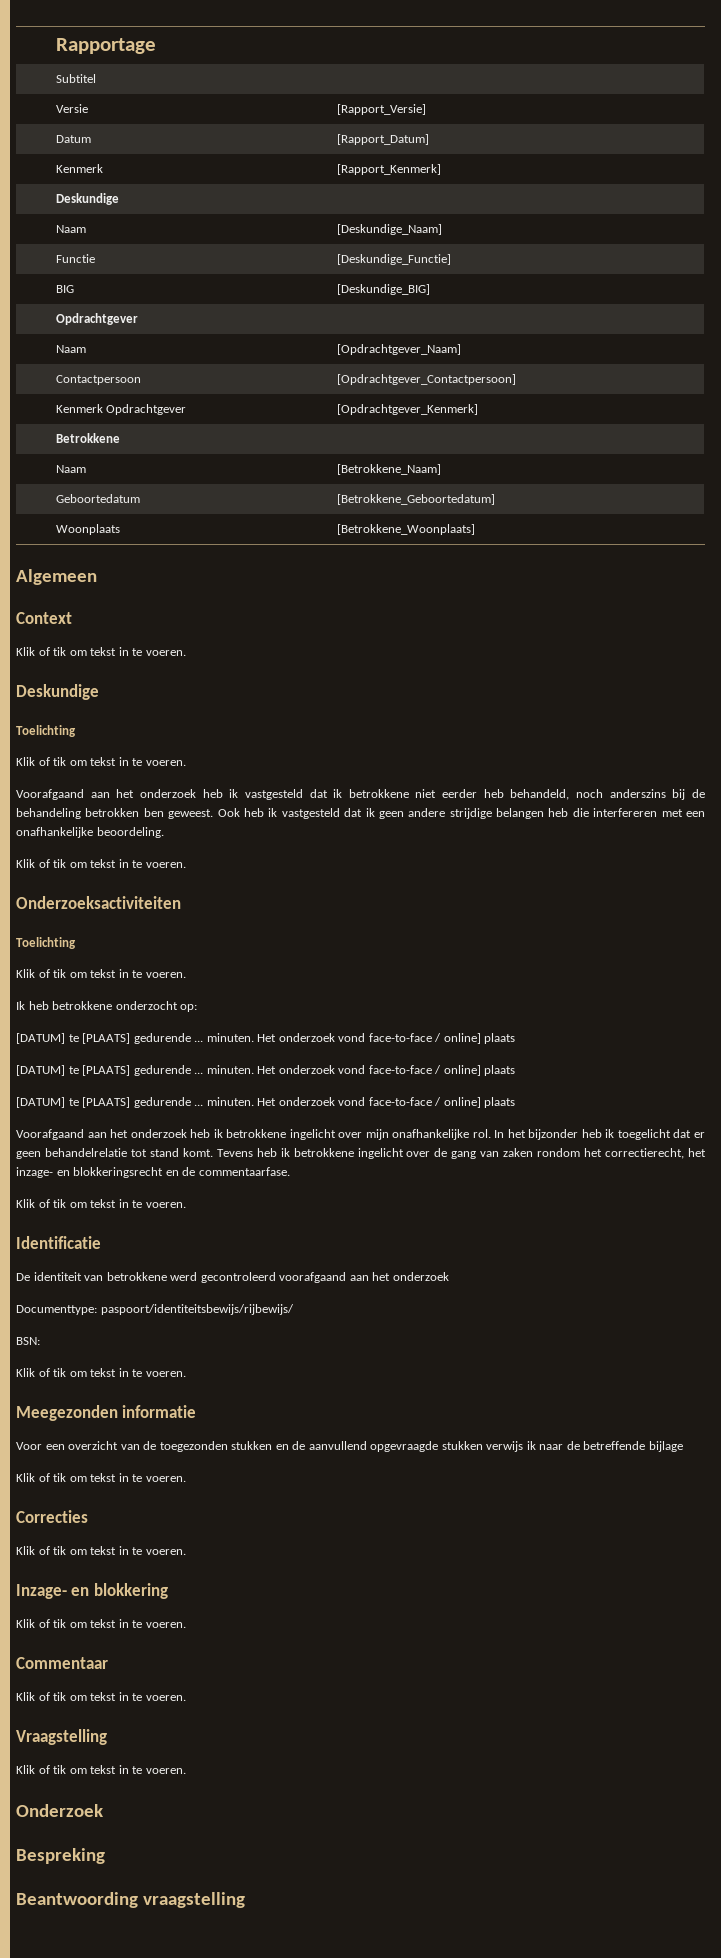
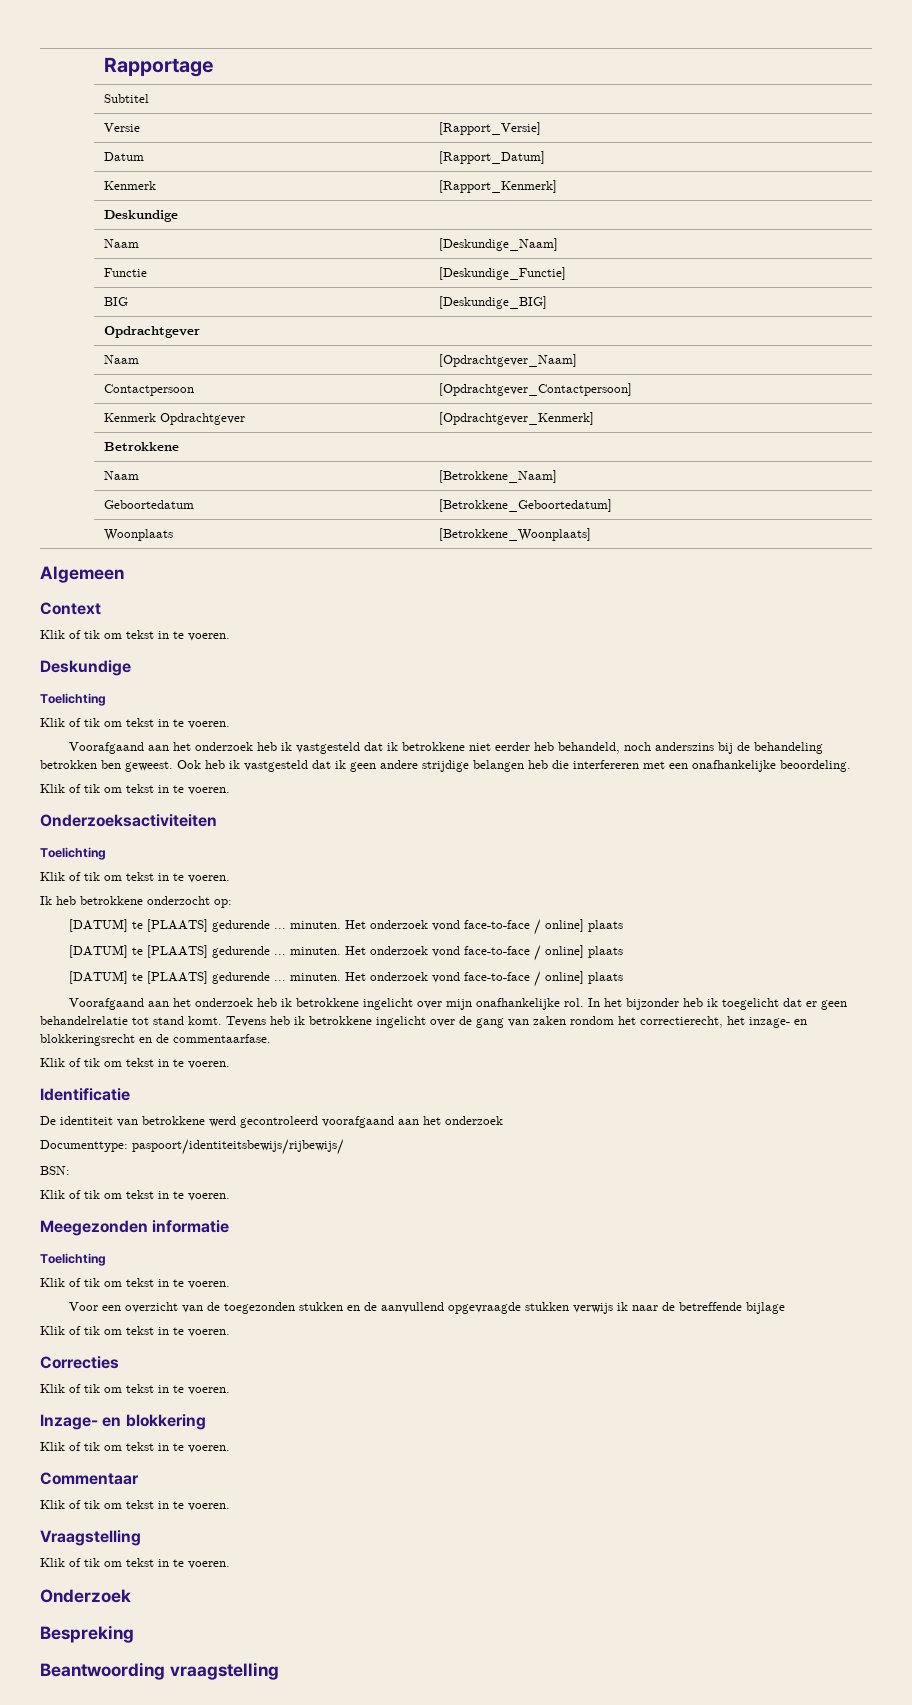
  Meegezonden informatie
+ Toelichting
+ Klik of tik om tekst in te voeren.

